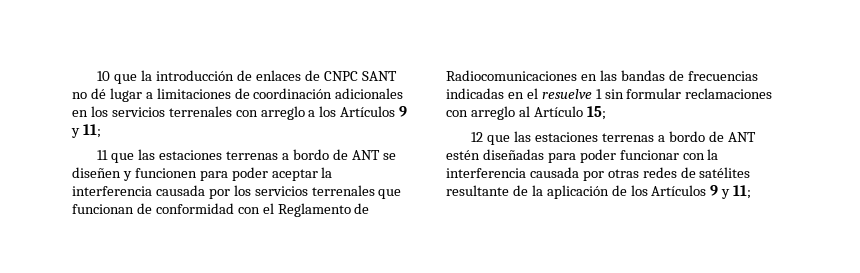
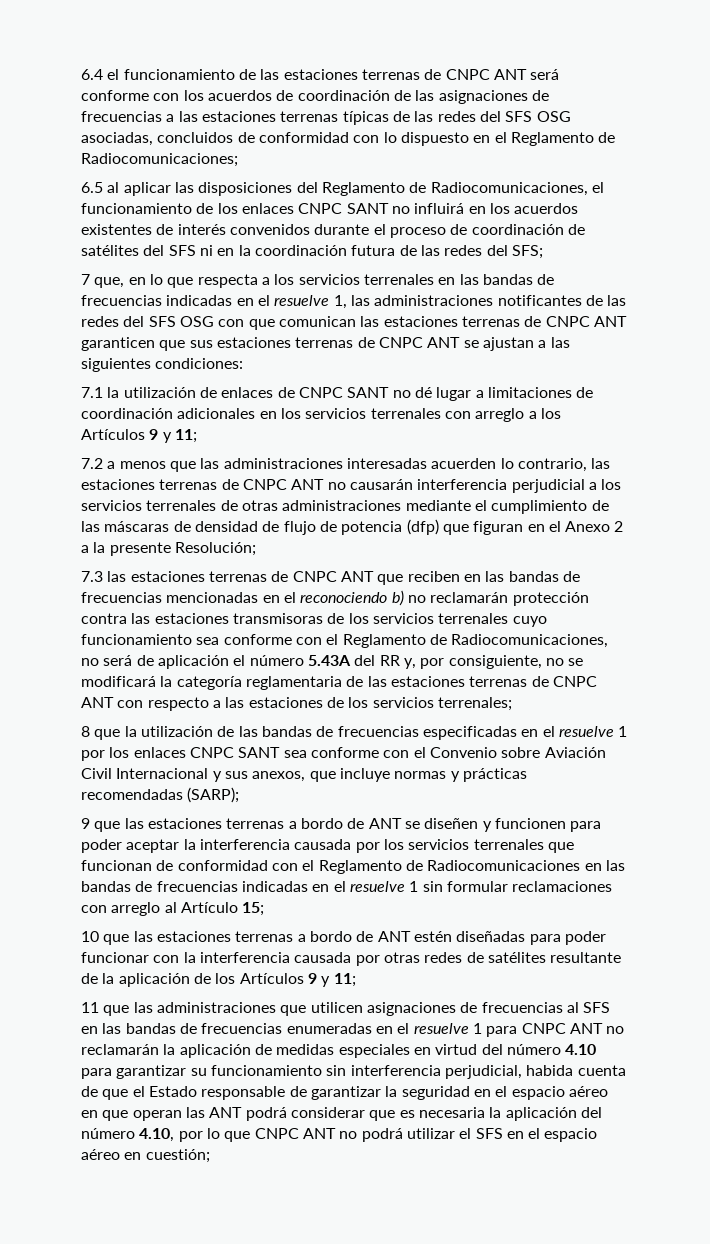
- 10 que la introducción de enlaces de CNPC SANT no dé lugar a limitaciones de coordinación adicionales en los servicios terrenales con arreglo a los Artículos 9 y 11;
+ 6.4 el funcionamiento de las estaciones terrenas de CNPC ANT será conforme con los acuerdos de coordinación de las asignaciones de frecuencias a las estaciones terrenas típicas de las redes del SFS OSG asociadas, concluidos de conformidad con lo dispuesto en el Reglamento de Radiocomunicaciones;
+ 6.5 al aplicar las disposiciones del Reglamento de Radiocomunicaciones, el funcionamiento de los enlaces CNPC SANT no influirá en los acuerdos existentes de interés convenidos durante el proceso de coordinación de satélites del SFS ni en la coordinación futura de las redes del SFS;
+ 7 que, en lo que respecta a los servicios terrenales en las bandas de frecuencias indicadas en el resuelve 1, las administraciones notificantes de las redes del SFS OSG con que comunican las estaciones terrenas de CNPC ANT garanticen que sus estaciones terrenas de CNPC ANT se ajustan a las siguientes condiciones:
+ 7.1 la utilización de enlaces de CNPC SANT no dé lugar a limitaciones de coordinación adicionales en los servicios terrenales con arreglo a los Artículos 9 y 11;
- 11 que las estaciones terrenas a bordo de ANT se diseñen y funcionen para poder aceptar la interferencia causada por los servicios terrenales que funcionan de conformidad con el Reglamento de Radiocomunicaciones en las bandas de frecuencias indicadas en el resuelve 1 sin formular reclamaciones con arreglo al Artículo 15;
+ 7.2 a menos que las administraciones interesadas acuerden lo contrario, las estaciones terrenas de CNPC ANT no causarán interferencia perjudicial a los servicios terrenales de otras administraciones mediante el cumplimiento de las máscaras de densidad de flujo de potencia (dfp) que figuran en el Anexo 2 a la presente Resolución;
+ 7.3 las estaciones terrenas de CNPC ANT que reciben en las bandas de frecuencias mencionadas en el reconociendo b) no reclamarán protección contra las estaciones transmisoras de los servicios terrenales cuyo funcionamiento sea conforme con el Reglamento de Radiocomunicaciones, no será de aplicación el número 5.43A del RR y, por consiguiente, no se modificará la categoría reglamentaria de las estaciones terrenas de CNPC ANT con respecto a las estaciones de los servicios terrenales;
+ 8 que la utilización de las bandas de frecuencias especificadas en el resuelve 1 por los enlaces CNPC SANT sea conforme con el Convenio sobre Aviación Civil Internacional y sus anexos, que incluye normas y prácticas recomendadas (SARP);
+ 9 que las estaciones terrenas a bordo de ANT se diseñen y funcionen para poder aceptar la interferencia causada por los servicios terrenales que funcionan de conformidad con el Reglamento de Radiocomunicaciones en las bandas de frecuencias indicadas en el resuelve 1 sin formular reclamaciones con arreglo al Artículo 15;
- 12 que las estaciones terrenas a bordo de ANT estén diseñadas para poder funcionar con la interferencia causada por otras redes de satélites resultante de la aplicación de los Artículos 9 y 11;
+ 10 que las estaciones terrenas a bordo de ANT estén diseñadas para poder funcionar con la interferencia causada por otras redes de satélites resultante de la aplicación de los Artículos 9 y 11;
+ 11 que las administraciones que utilicen asignaciones de frecuencias al SFS en las bandas de frecuencias enumeradas en el resuelve 1 para CNPC ANT no reclamarán la aplicación de medidas especiales en virtud del número 4.10 para garantizar su funcionamiento sin interferencia perjudicial, habida cuenta de que el Estado responsable de garantizar la seguridad en el espacio aéreo en que operan las ANT podrá considerar que es necesaria la aplicación del número 4.10, por lo que CNPC ANT no podrá utilizar el SFS en el espacio aéreo en cuestión;

